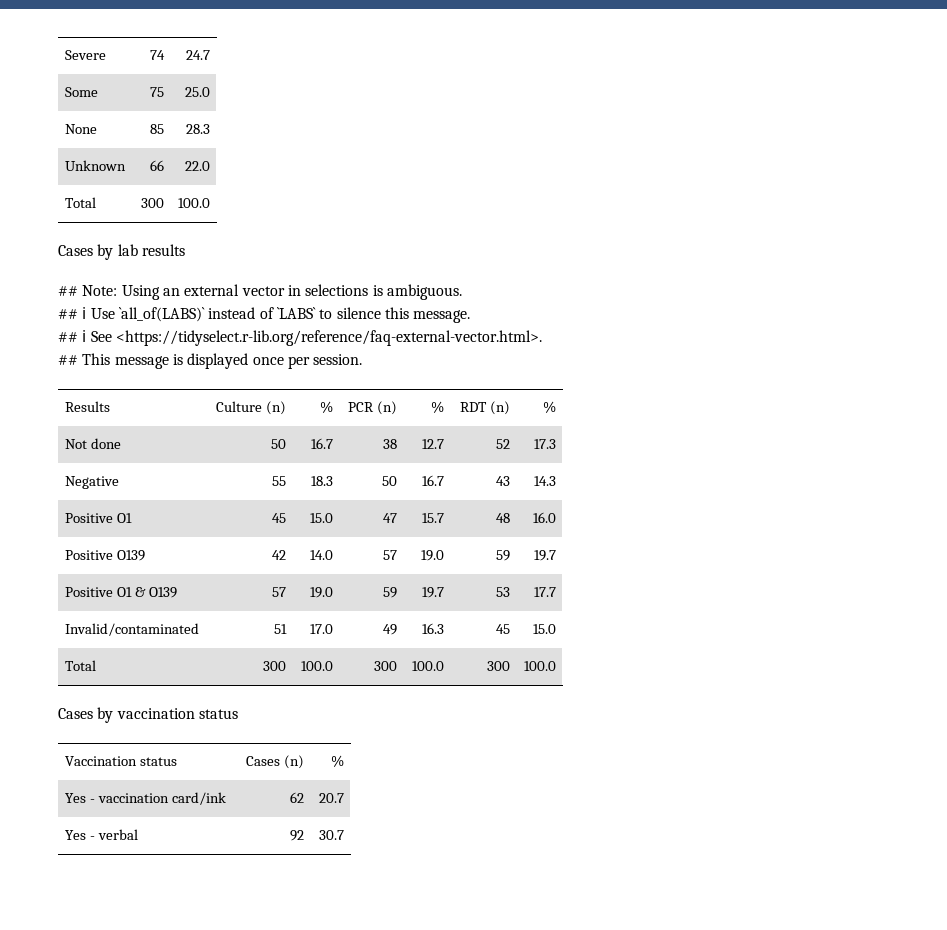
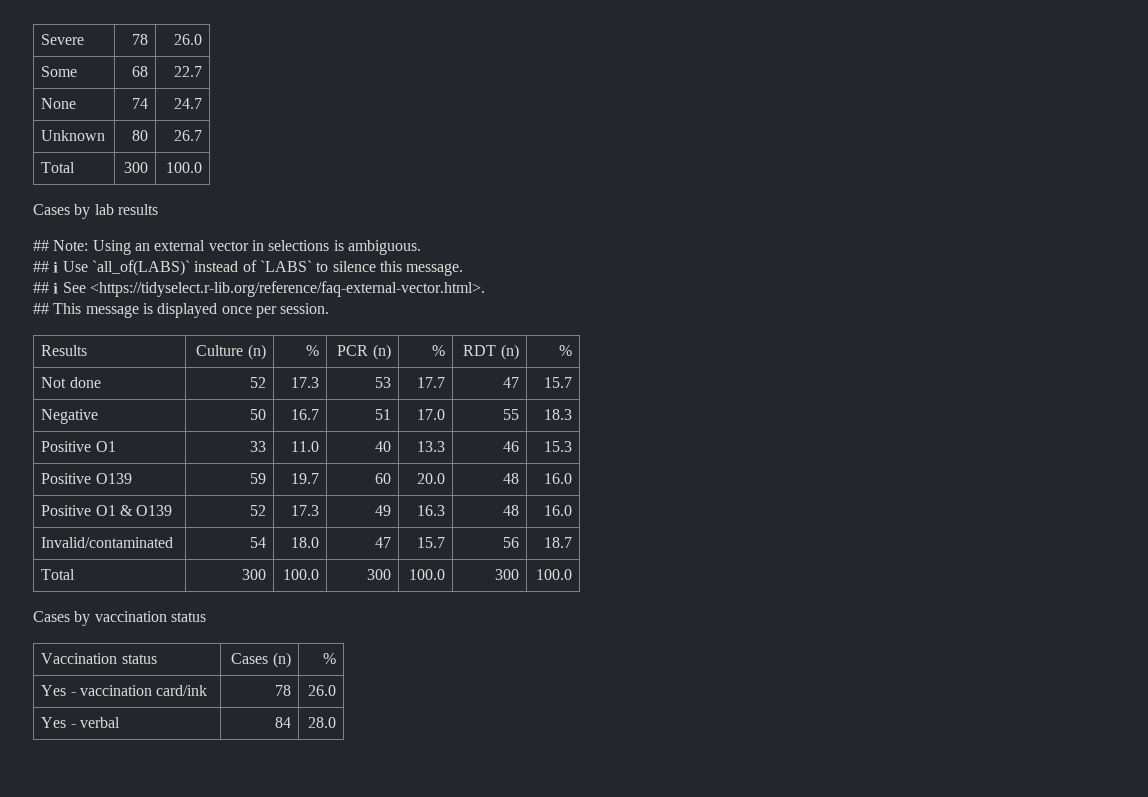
- Severe | 74 | 24.7
- Some | 75 | 25.0
- None | 85 | 28.3
+ Severe | 78 | 26.0
+ Some | 68 | 22.7
+ None | 74 | 24.7
- Unknown | 66 | 22.0
+ Unknown | 80 | 26.7
- Not done | 50 | 16.7 | 38 | 12.7 | 52 | 17.3
+ Not done | 52 | 17.3 | 53 | 17.7 | 47 | 15.7
- Negative | 55 | 18.3 | 50 | 16.7 | 43 | 14.3
- Positive O1 | 45 | 15.0 | 47 | 15.7 | 48 | 16.0
- Positive O139 | 42 | 14.0 | 57 | 19.0 | 59 | 19.7
- Positive O1 & O139 | 57 | 19.0 | 59 | 19.7 | 53 | 17.7
- Invalid/contaminated | 51 | 17.0 | 49 | 16.3 | 45 | 15.0
+ Negative | 50 | 16.7 | 51 | 17.0 | 55 | 18.3
+ Positive O1 | 33 | 11.0 | 40 | 13.3 | 46 | 15.3
+ Positive O139 | 59 | 19.7 | 60 | 20.0 | 48 | 16.0
+ Positive O1 & O139 | 52 | 17.3 | 49 | 16.3 | 48 | 16.0
+ Invalid/contaminated | 54 | 18.0 | 47 | 15.7 | 56 | 18.7
- Yes - vaccination card/ink | 62 | 20.7
+ Yes - vaccination card/ink | 78 | 26.0
- Yes - verbal | 92 | 30.7
+ Yes - verbal | 84 | 28.0

